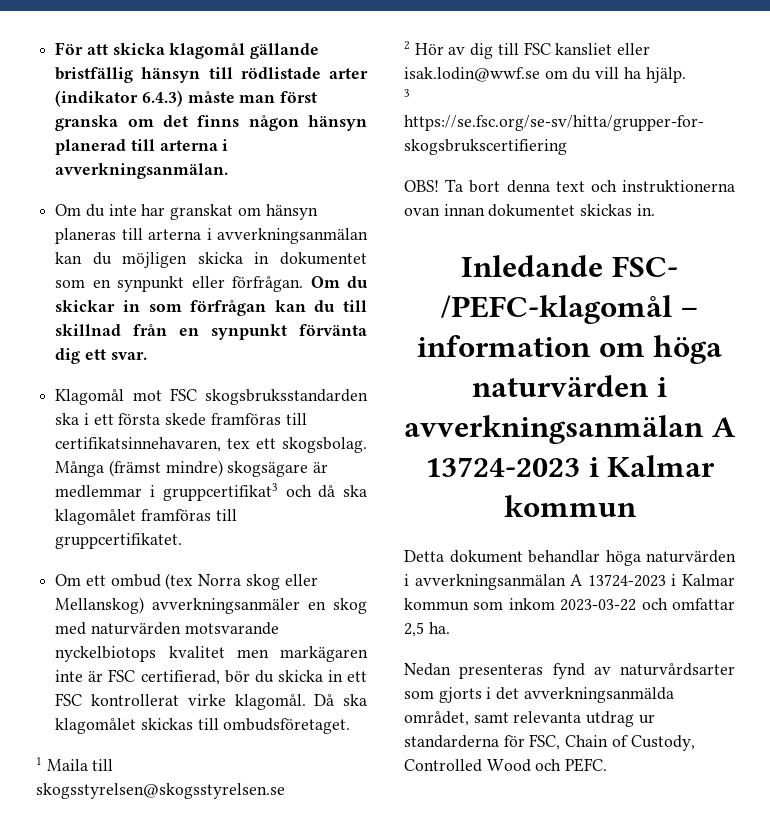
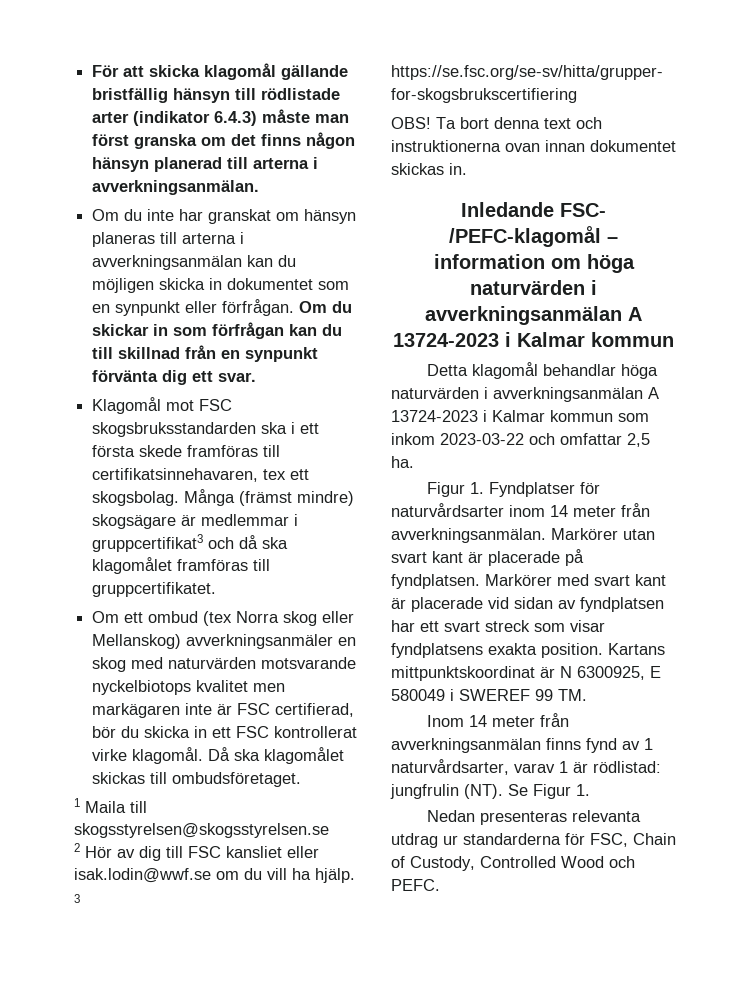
- Detta dokument behandlar höga naturvärden i avverkningsanmälan A 13724-2023 i Kalmar kommun som inkom 2023-03-22 och omfattar 2,5 ha.
+ Detta klagomål behandlar höga naturvärden i avverkningsanmälan A 13724-2023 i Kalmar kommun som inkom 2023-03-22 och omfattar 2,5 ha.
- Nedan presenteras fynd av naturvårdsarter som gjorts i det avverkningsanmälda området, samt relevanta utdrag ur standarderna för FSC, Chain of Custody, Controlled Wood och PEFC.
+ Figur 1. Fyndplatser för naturvårdsarter inom 14 meter från avverkningsanmälan. Markörer utan svart kant är placerade på fyndplatsen. Markörer med svart kant är placerade vid sidan av fyndplatsen har ett svart streck som visar fyndplatsens exakta position. Kartans mittpunktskoordinat är N 6300925, E 580049 i SWEREF 99 TM.
+ Inom 14 meter från avverkningsanmälan finns fynd av 1 naturvårdsarter, varav 1 är rödlistad: jungfrulin (NT). Se Figur 1.
+ Nedan presenteras relevanta utdrag ur standarderna för FSC, Chain of Custody, Controlled Wood och PEFC.

